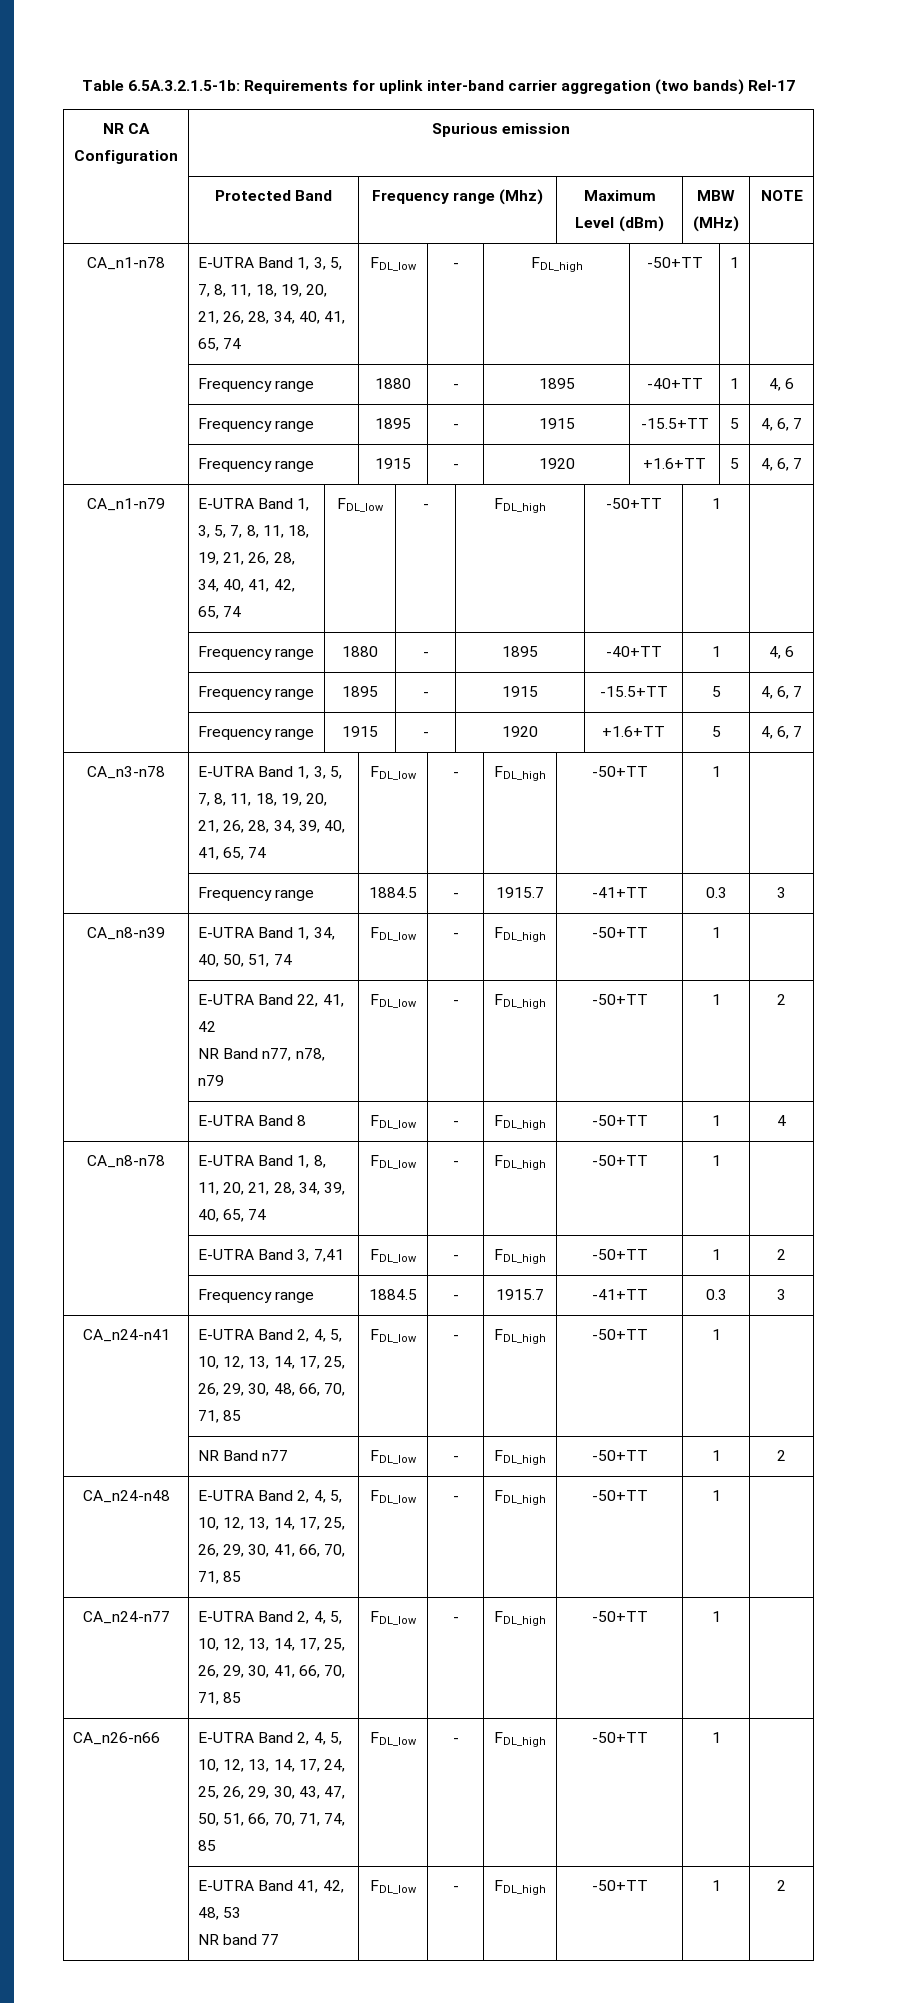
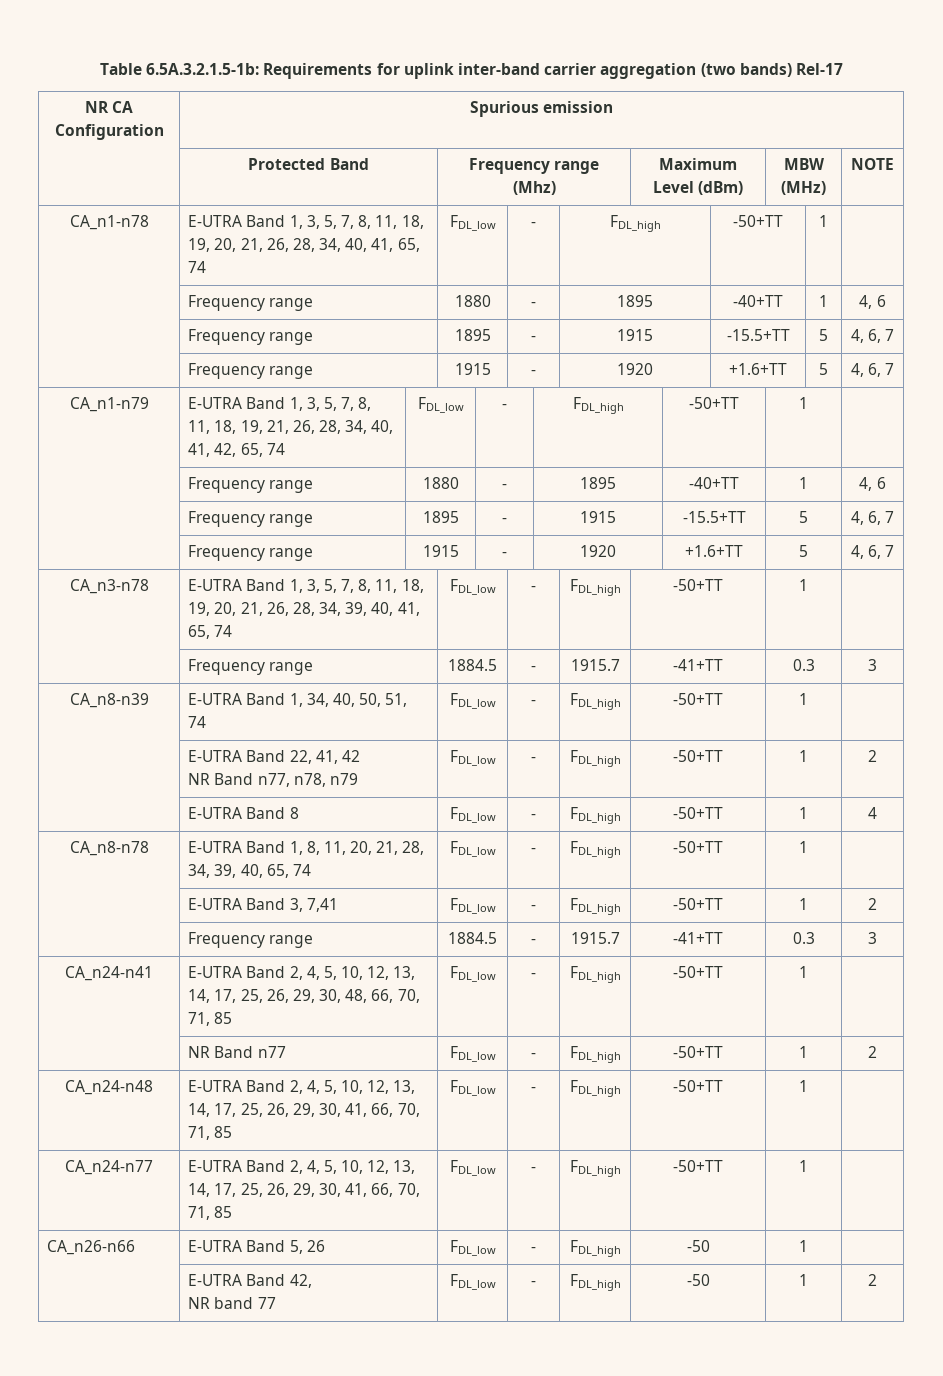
- CA_n26-n66 | E-UTRA Band 2, 4, 5, 10, 12, 13, 14, 17, 24, 25, 26, 29, 30, 43, 47, 50, 51, 66, 70, 71, 74, 85 | FDL_low | - | FDL_high | -50+TT | 1 |
- | E-UTRA Band 41, 42, 48, 53
- NR band 77 | FDL_low | - | FDL_high | -50+TT | 1 | 2
+ CA_n26-n66 | E-UTRA Band 5, 26 | FDL_low | - | FDL_high | -50 | 1 |
+ | E-UTRA Band 42,
+ NR band 77 | FDL_low | - | FDL_high | -50 | 1 | 2

